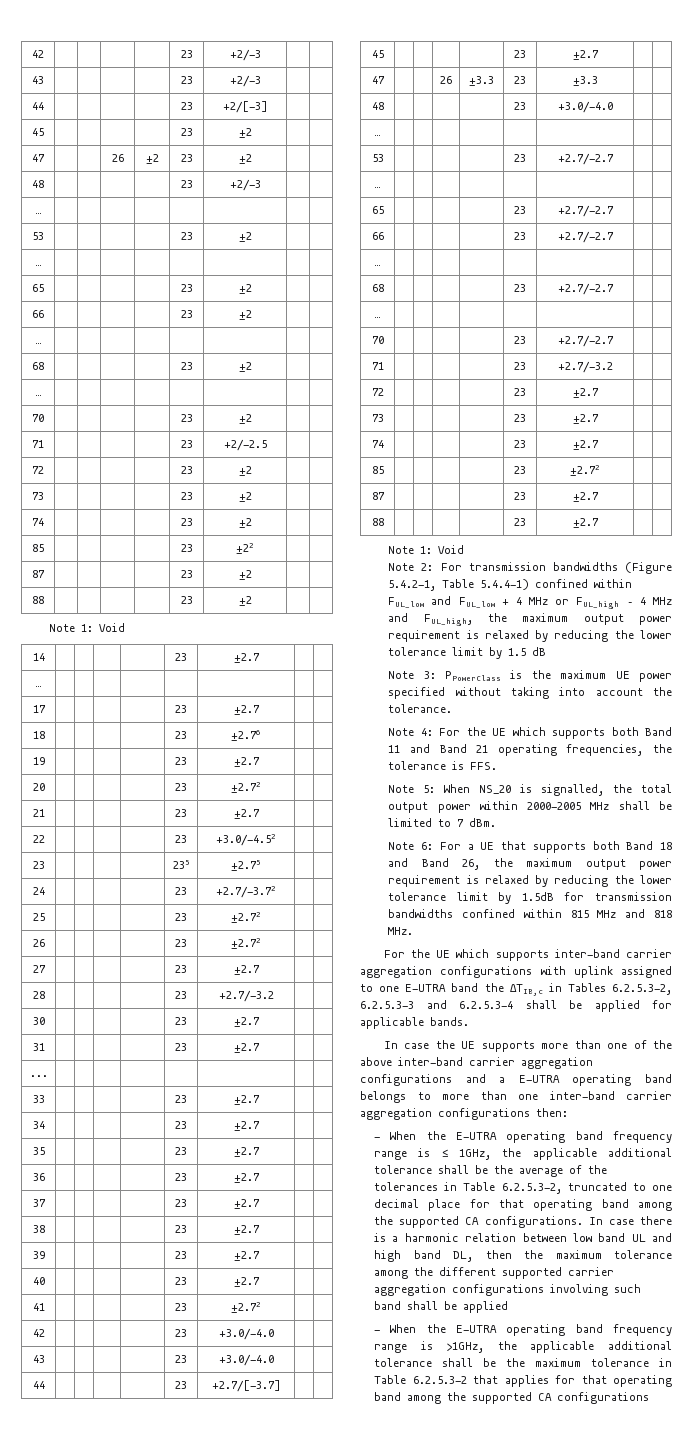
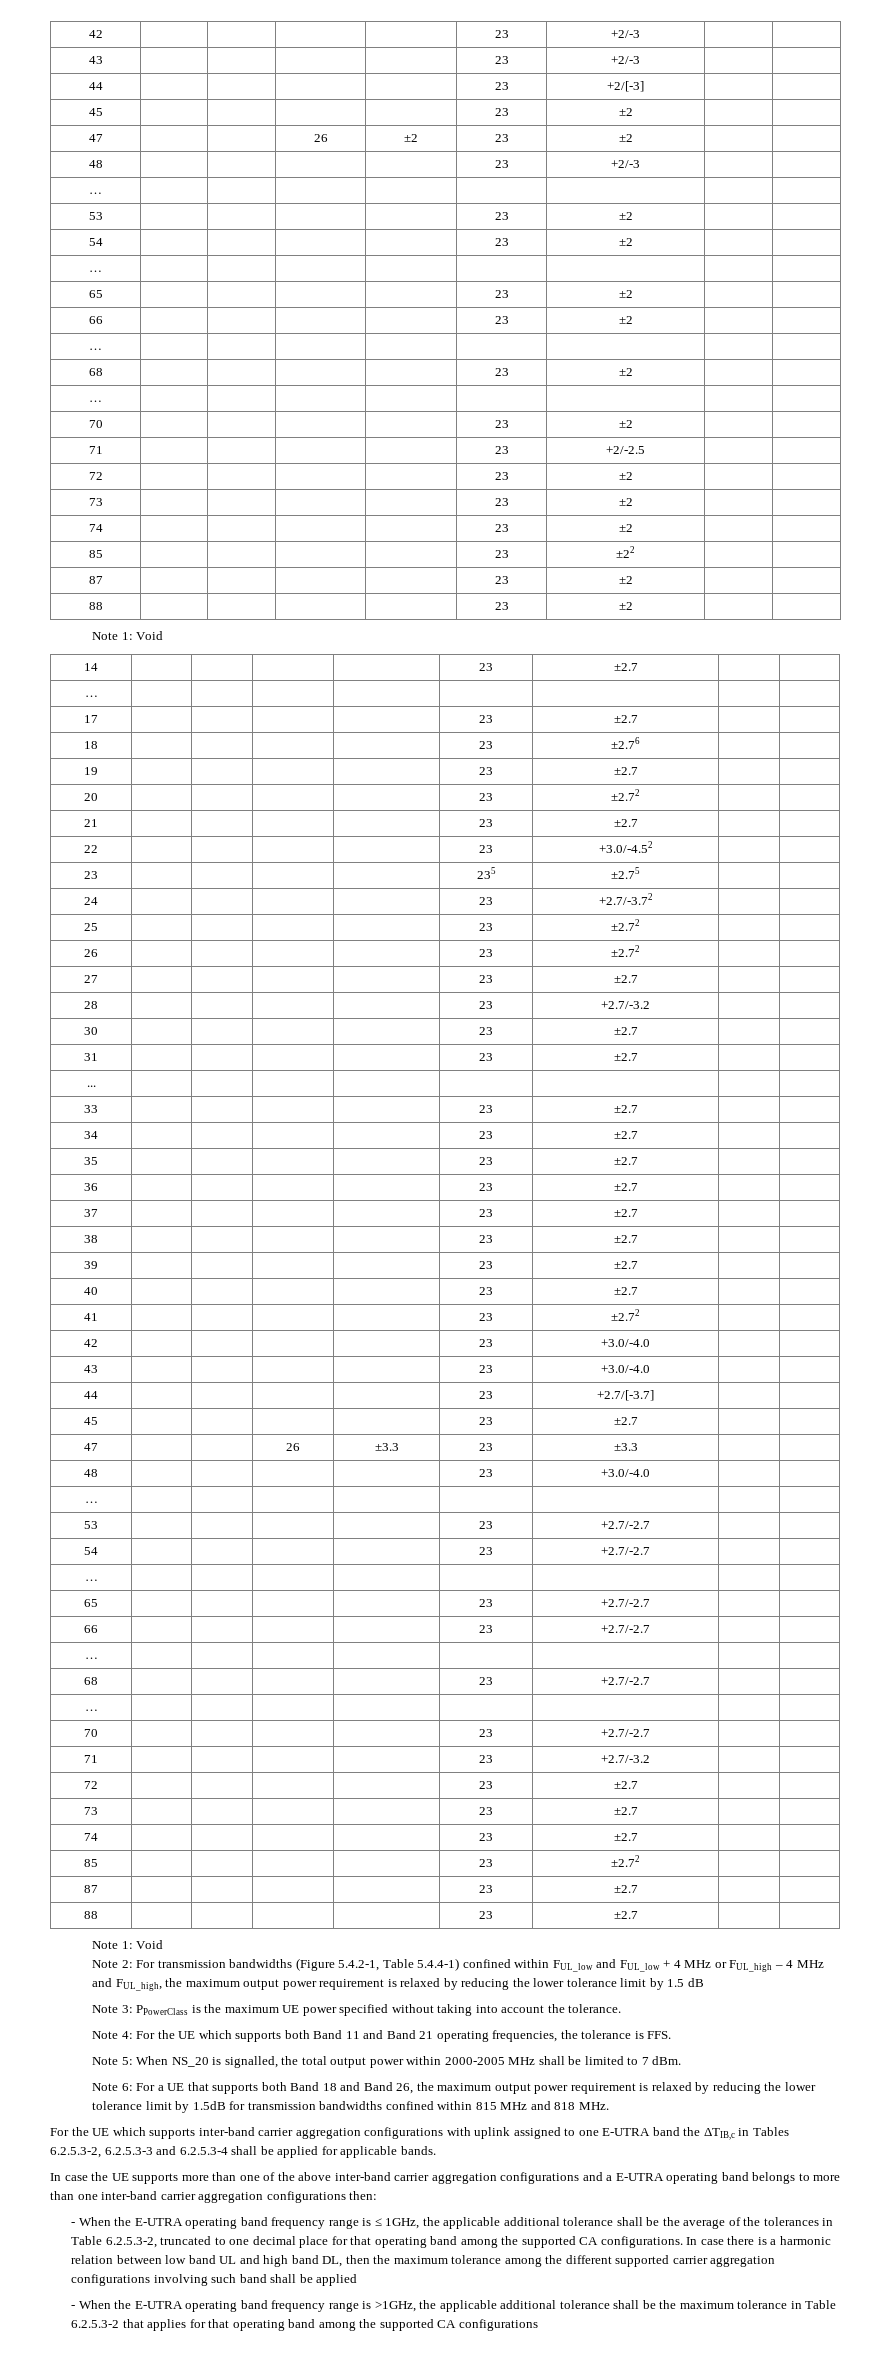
+ 54 | | | | | 23 | ±2 | |
+ 54 | | | | | 23 | +2.7/-2.7 | |

